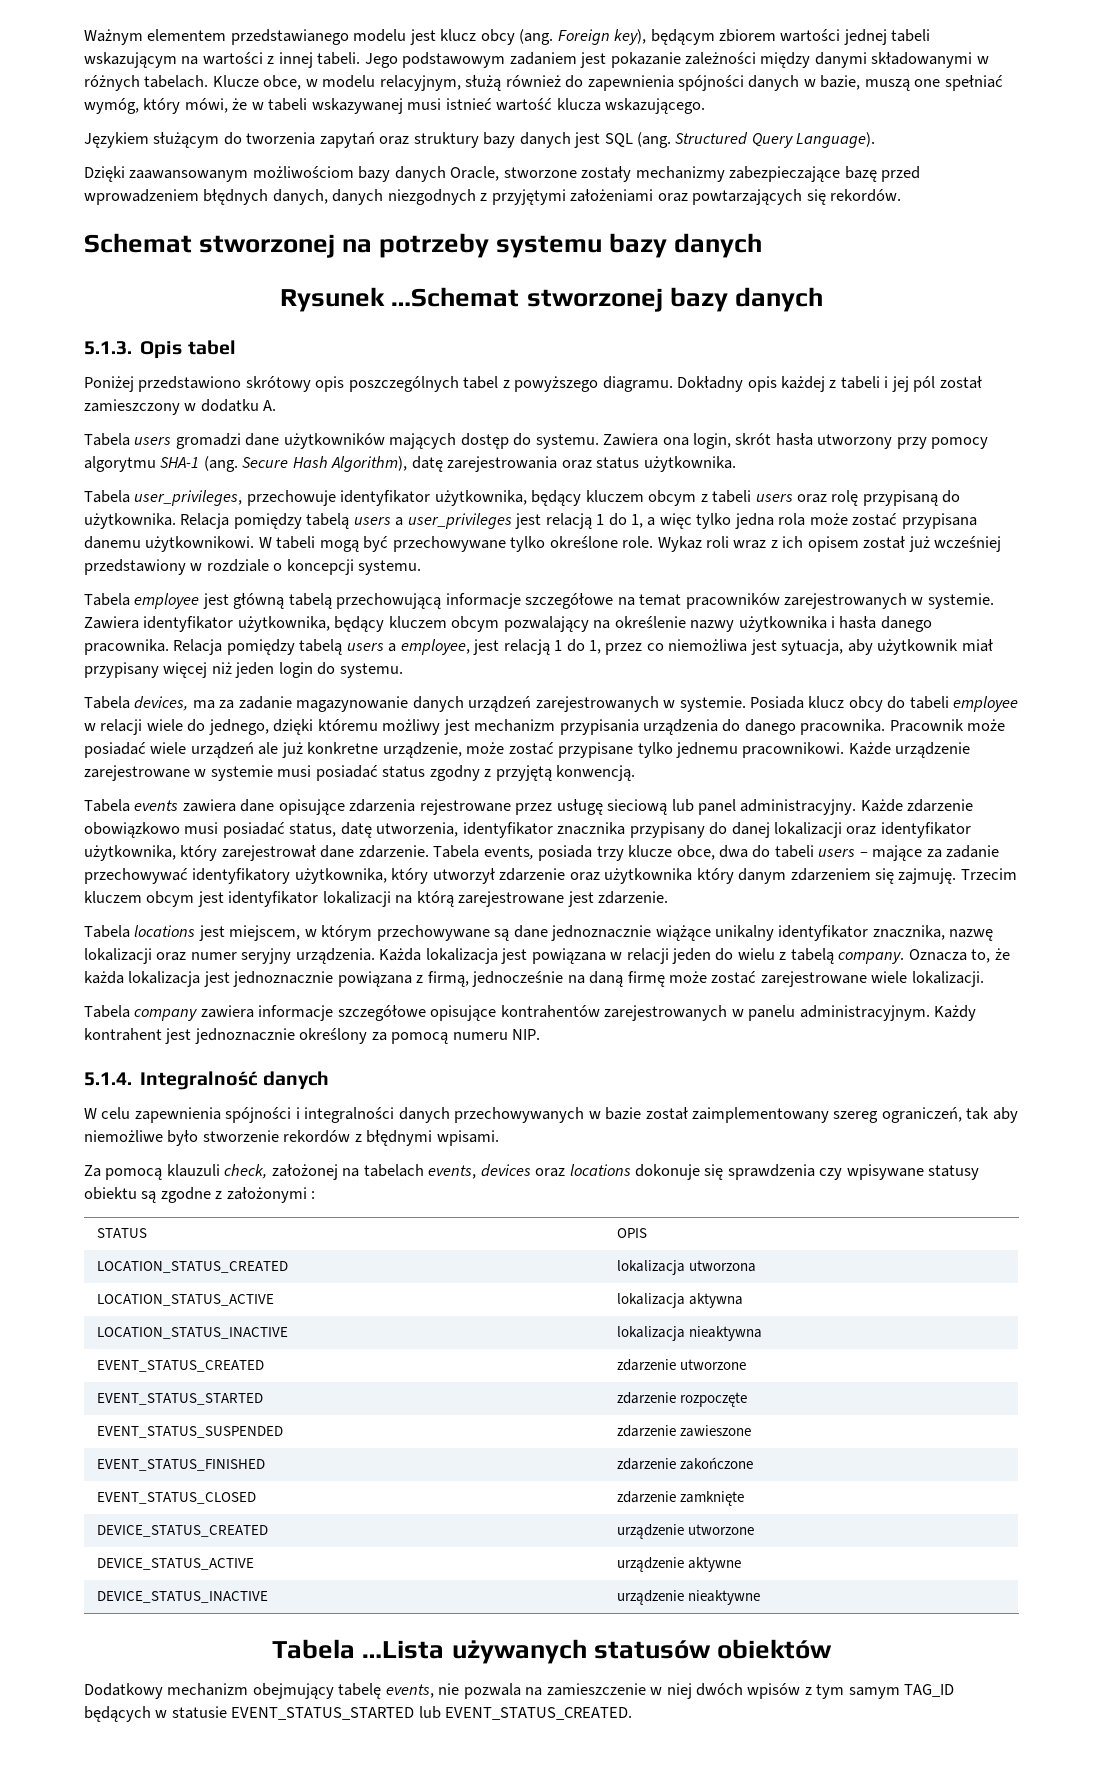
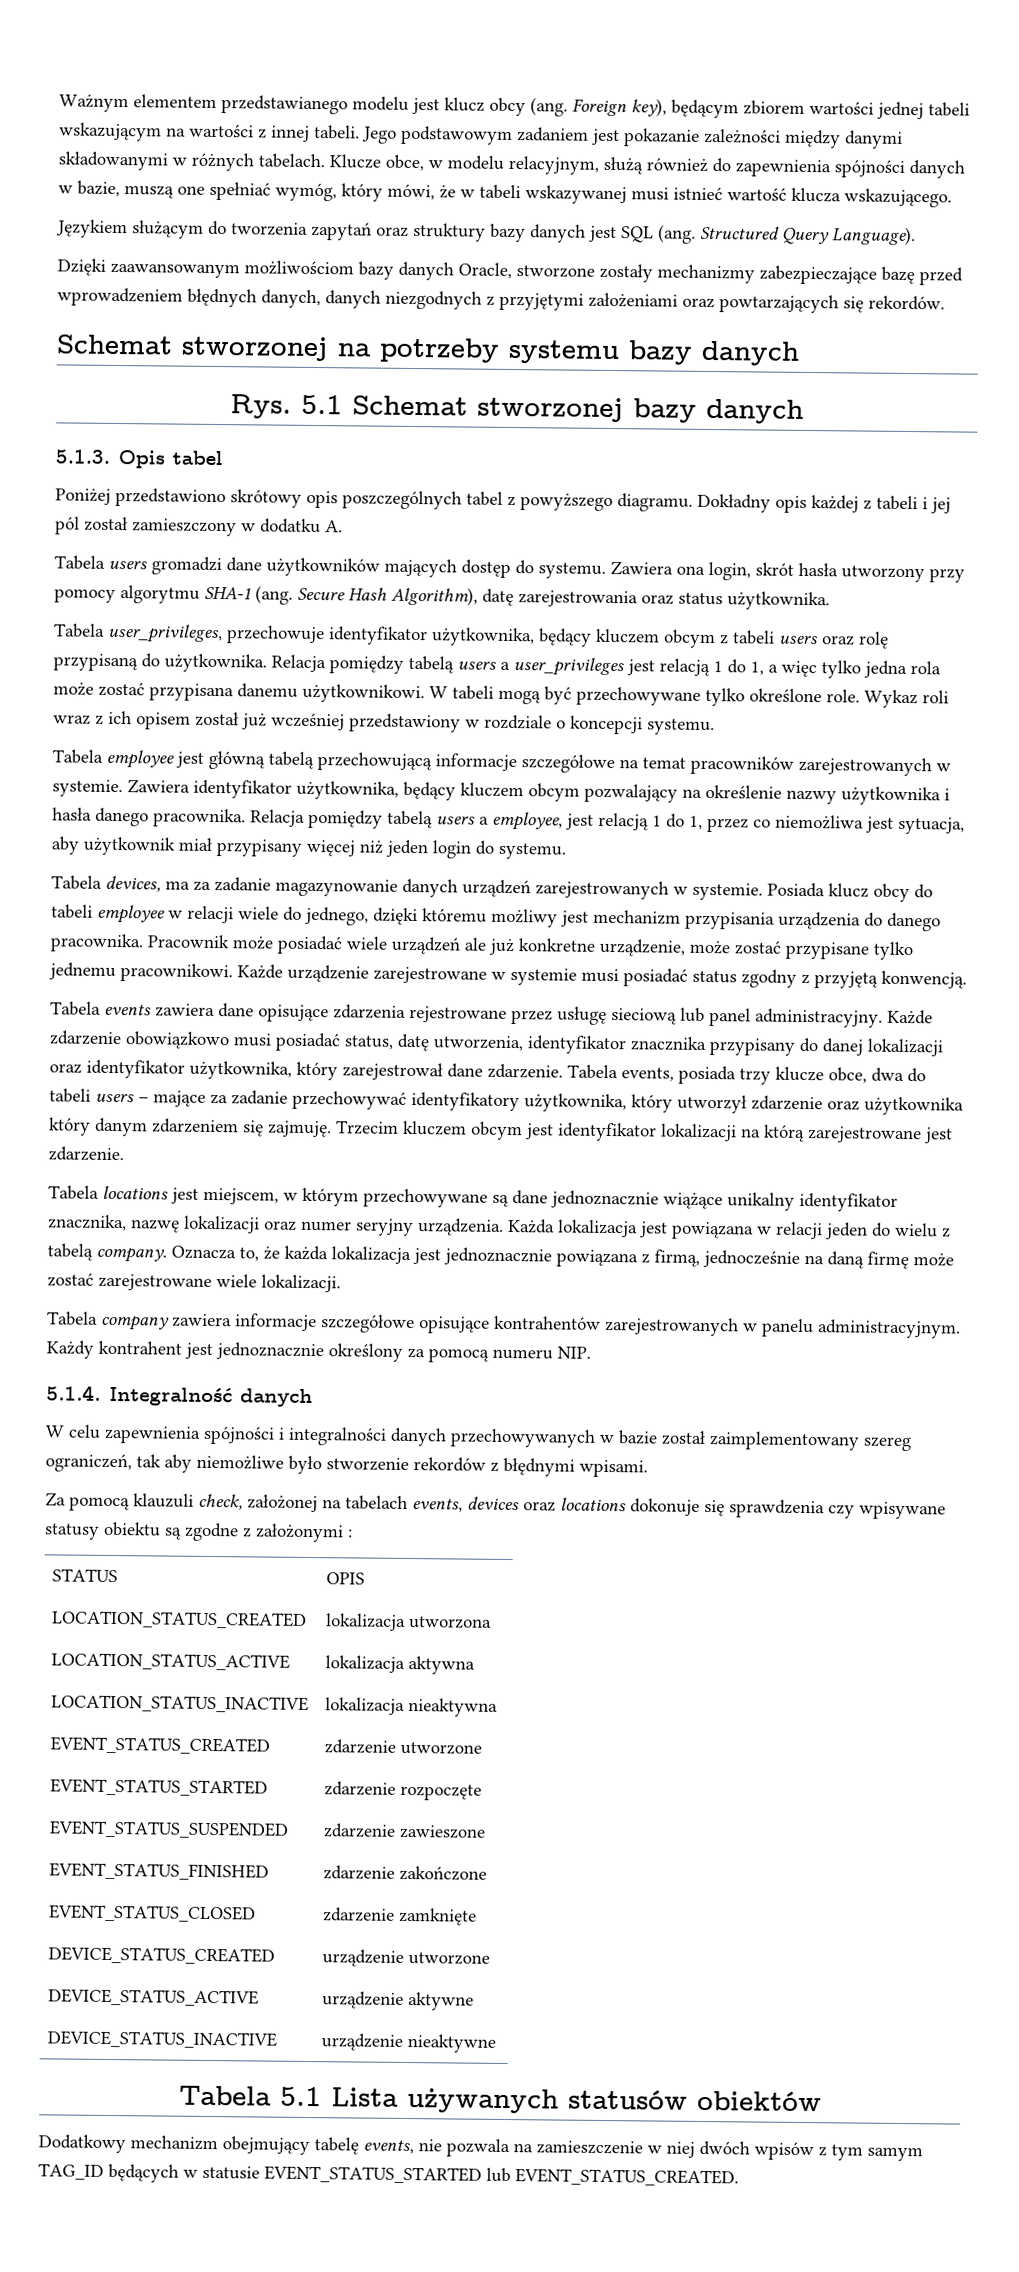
- Rysunek …Schemat stworzonej bazy danych
+ Rys. 5.1 Schemat stworzonej bazy danych
- Tabela …Lista używanych statusów obiektów
+ Tabela 5.1 Lista używanych statusów obiektów

